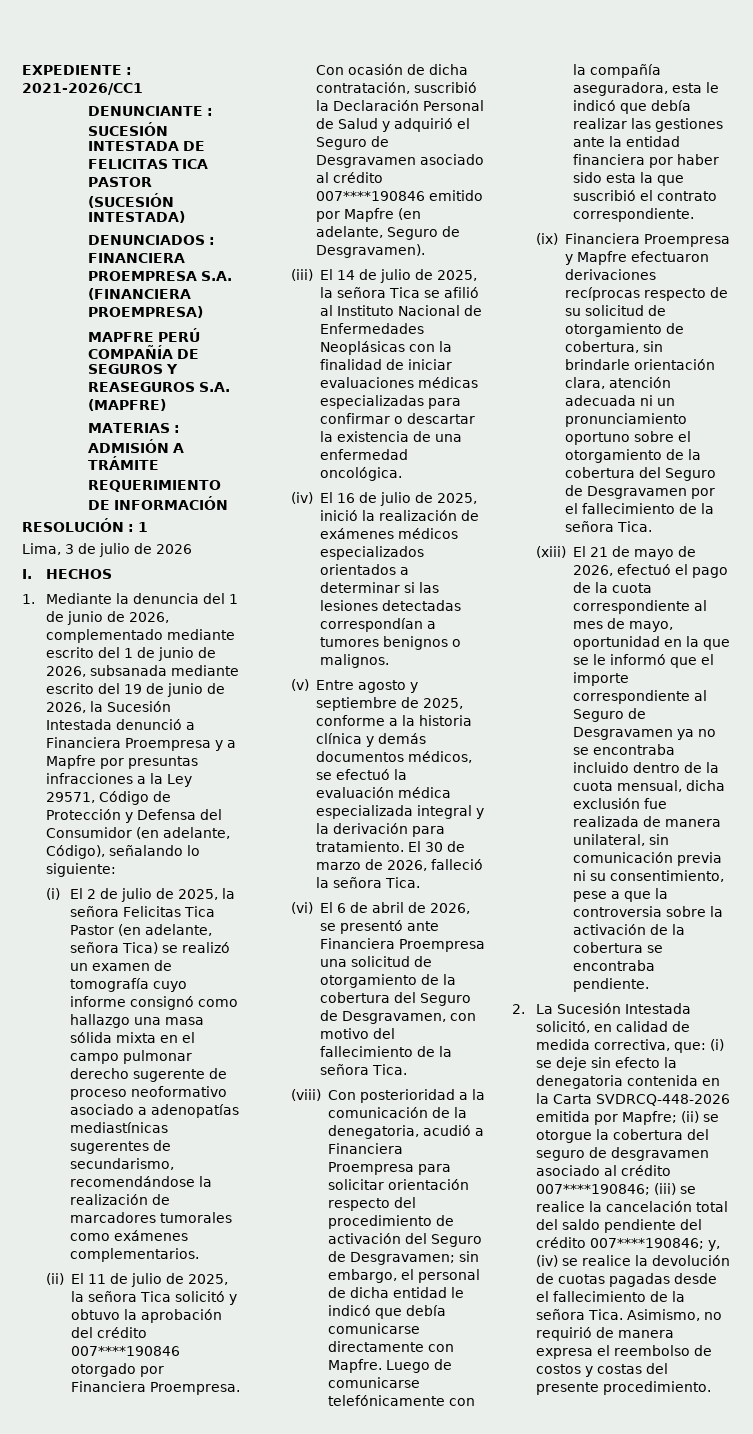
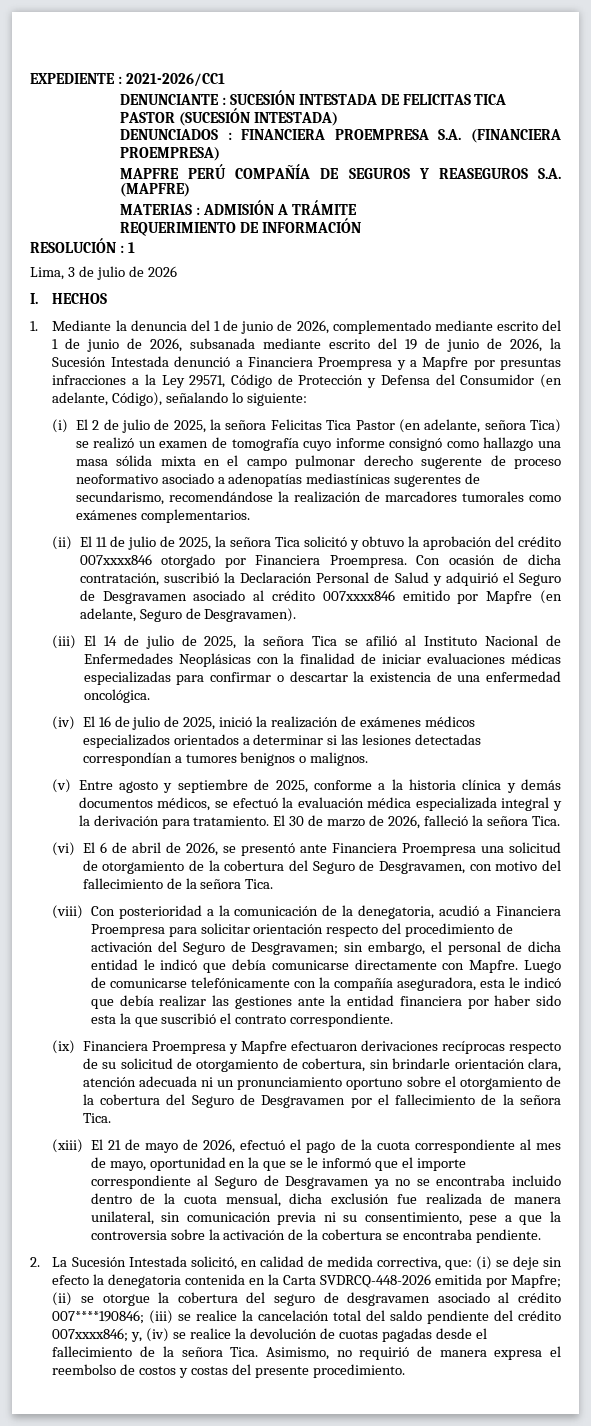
- (ii) El 11 de julio de 2025, la señora Tica solicitó y obtuvo la aprobación del crédito 007****190846 otorgado por Financiera Proempresa.
+ (ii) El 11 de julio de 2025, la señora Tica solicitó y obtuvo la aprobación del crédito 007xxxx846 otorgado por Financiera Proempresa.
- Con ocasión de dicha contratación, suscribió la Declaración Personal de Salud y adquirió el Seguro de Desgravamen asociado al crédito 007****190846 emitido por Mapfre (en adelante, Seguro de Desgravamen).
+ Con ocasión de dicha contratación, suscribió la Declaración Personal de Salud y adquirió el Seguro de Desgravamen asociado al crédito 007xxxx846 emitido por Mapfre (en adelante, Seguro de Desgravamen).
- (iii) se realice la cancelación total del saldo pendiente del crédito 007****190846;
+ (iii) se realice la cancelación total del saldo pendiente del crédito 007xxxx846;

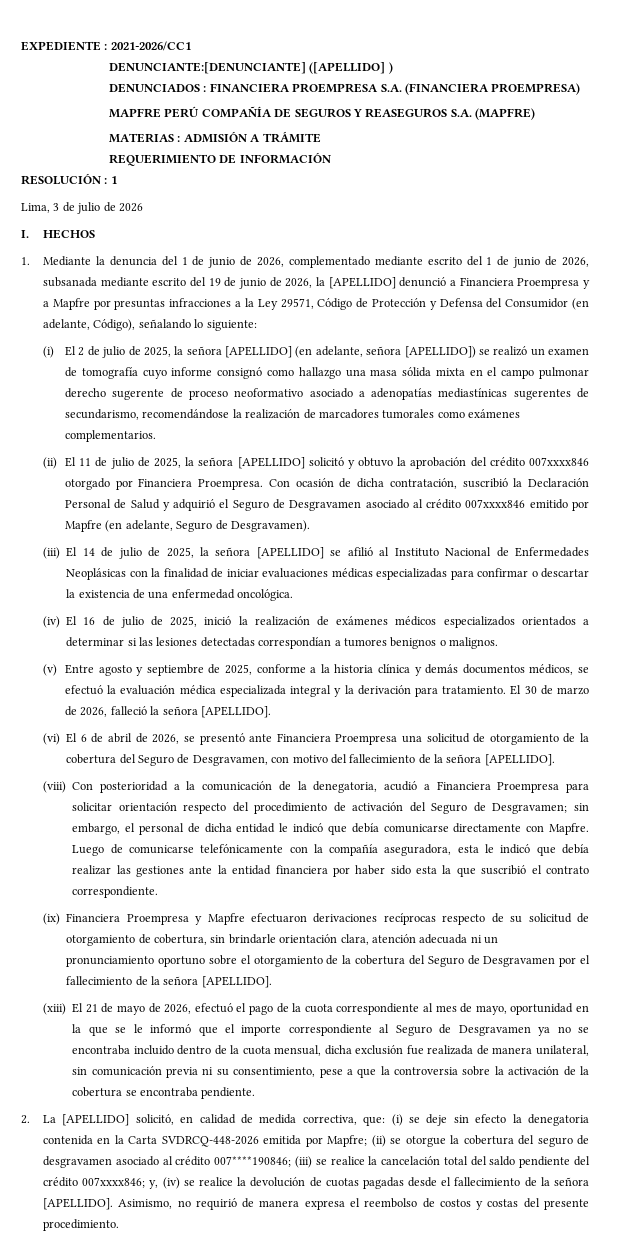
- DENUNCIANTE : SUCESIÓN INTESTADA DE FELICITAS TICA PASTOR (SUCESIÓN INTESTADA)
+ DENUNCIANTE:[DENUNCIANTE] ([APELLIDO] )
- 1. Mediante la denuncia del 1 de junio de 2026, complementado mediante escrito del 1 de junio de 2026, subsanada mediante escrito del 19 de junio de 2026, la Sucesión Intestada denunció a Financiera Proempresa y a Mapfre por presuntas infracciones a la Ley 29571, Código de Protección y Defensa del Consumidor (en adelante, Código), señalando lo siguiente:
+ 1. Mediante la denuncia del 1 de junio de 2026, complementado mediante escrito del 1 de junio de 2026, subsanada mediante escrito del 19 de junio de 2026, la [APELLIDO] denunció a Financiera Proempresa y a Mapfre por presuntas infracciones a la Ley 29571, Código de Protección y Defensa del Consumidor (en adelante, Código), señalando lo siguiente:
- (i) El 2 de julio de 2025, la señora Felicitas Tica Pastor (en adelante, señora Tica) se realizó un examen de tomografía cuyo informe consignó como hallazgo una masa sólida mixta en el campo pulmonar derecho sugerente de proceso neoformativo asociado a adenopatías mediastínicas sugerentes de secundarismo, recomendándose la realización de marcadores tumorales como exámenes complementarios.
+ (i) El 2 de julio de 2025, la señora [APELLIDO] (en adelante, señora [APELLIDO]) se realizó un examen de tomografía cuyo informe consignó como hallazgo una masa sólida mixta en el campo pulmonar derecho sugerente de proceso neoformativo asociado a adenopatías mediastínicas sugerentes de secundarismo, recomendándose la realización de marcadores tumorales como exámenes complementarios.
- (ii) El 11 de julio de 2025, la señora Tica solicitó y obtuvo la aprobación del crédito 007xxxx846 otorgado por Financiera Proempresa.
+ (ii) El 11 de julio de 2025, la señora [APELLIDO] solicitó y obtuvo la aprobación del crédito 007xxxx846 otorgado por Financiera Proempresa.
- (iii) El 14 de julio de 2025, la señora Tica se afilió al Instituto Nacional de Enfermedades Neoplásicas con la finalidad de iniciar evaluaciones médicas especializadas para confirmar o descartar la existencia de una enfermedad oncológica.
+ (iii) El 14 de julio de 2025, la señora [APELLIDO] se afilió al Instituto Nacional de Enfermedades Neoplásicas con la finalidad de iniciar evaluaciones médicas especializadas para confirmar o descartar la existencia de una enfermedad oncológica.
- El 30 de marzo de 2026, falleció la señora Tica.
+ El 30 de marzo de 2026, falleció la señora [APELLIDO].
- (vi) El 6 de abril de 2026, se presentó ante Financiera Proempresa una solicitud de otorgamiento de la cobertura del Seguro de Desgravamen, con motivo del fallecimiento de la señora Tica.
+ (vi) El 6 de abril de 2026, se presentó ante Financiera Proempresa una solicitud de otorgamiento de la cobertura del Seguro de Desgravamen, con motivo del fallecimiento de la señora [APELLIDO].
- (ix) Financiera Proempresa y Mapfre efectuaron derivaciones recíprocas respecto de su solicitud de otorgamiento de cobertura, sin brindarle orientación clara, atención adecuada ni un pronunciamiento oportuno sobre el otorgamiento de la cobertura del Seguro de Desgravamen por el fallecimiento de la señora Tica.
+ (ix) Financiera Proempresa y Mapfre efectuaron derivaciones recíprocas respecto de su solicitud de otorgamiento de cobertura, sin brindarle orientación clara, atención adecuada ni un pronunciamiento oportuno sobre el otorgamiento de la cobertura del Seguro de Desgravamen por el fallecimiento de la señora [APELLIDO].
- 2. La Sucesión Intestada solicitó, en calidad de medida correctiva, que:
+ 2. La [APELLIDO] solicitó, en calidad de medida correctiva, que:
- y, (iv) se realice la devolución de cuotas pagadas desde el fallecimiento de la señora Tica.
+ y, (iv) se realice la devolución de cuotas pagadas desde el fallecimiento de la señora [APELLIDO].

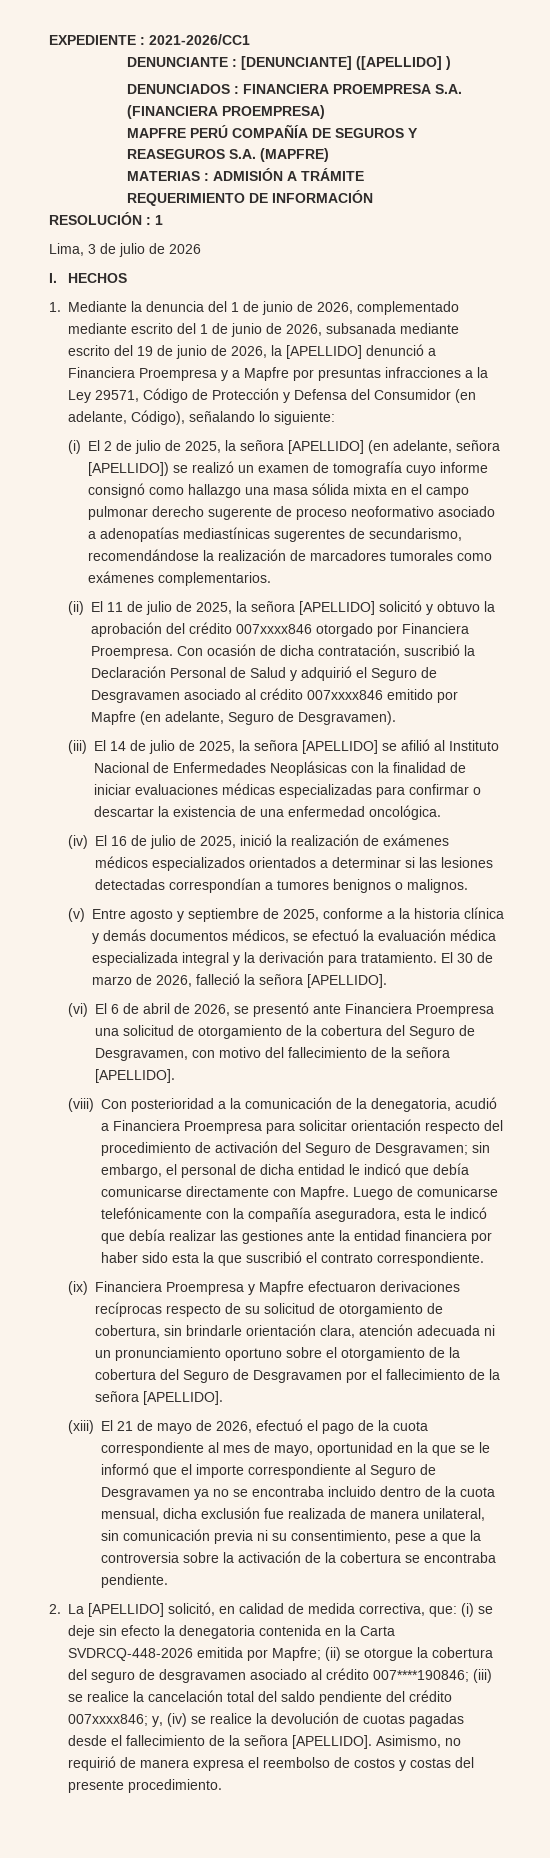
- DENUNCIANTE:[DENUNCIANTE] ([APELLIDO] )
+ DENUNCIANTE : [DENUNCIANTE] ([APELLIDO] )

